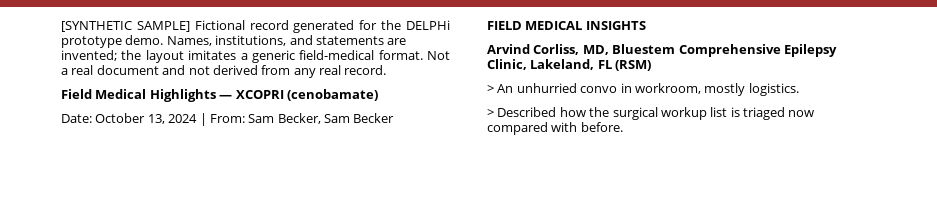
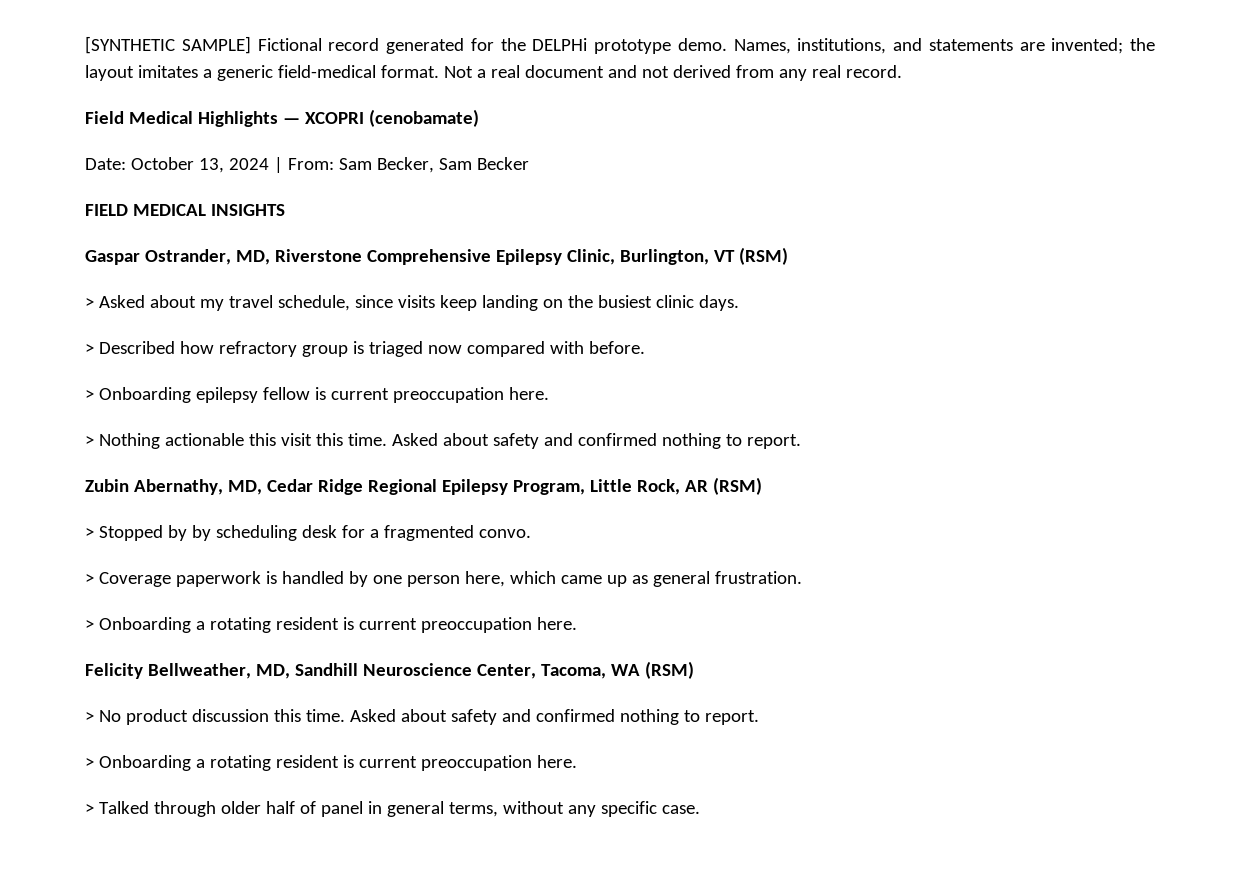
- Arvind Corliss, MD, Bluestem Comprehensive Epilepsy Clinic, Lakeland, FL (RSM)
- > An unhurried convo in workroom, mostly logistics.
+ Gaspar Ostrander, MD, Riverstone Comprehensive Epilepsy Clinic, Burlington, VT (RSM)
+ > Asked about my travel schedule, since visits keep landing on the busiest clinic days.
- > Described how the surgical workup list is triaged now compared with before.
+ > Described how refractory group is triaged now compared with before.
+ > Onboarding epilepsy fellow is current preoccupation here.
+ > Nothing actionable this visit this time. Asked about safety and confirmed nothing to report.
+ Zubin Abernathy, MD, Cedar Ridge Regional Epilepsy Program, Little Rock, AR (RSM)
+ > Stopped by by scheduling desk for a fragmented convo.
+ > Coverage paperwork is handled by one person here, which came up as general frustration.
+ > Onboarding a rotating resident is current preoccupation here.
+ Felicity Bellweather, MD, Sandhill Neuroscience Center, Tacoma, WA (RSM)
+ > No product discussion this time. Asked about safety and confirmed nothing to report.
+ > Onboarding a rotating resident is current preoccupation here.
+ > Talked through older half of panel in general terms, without any specific case.

